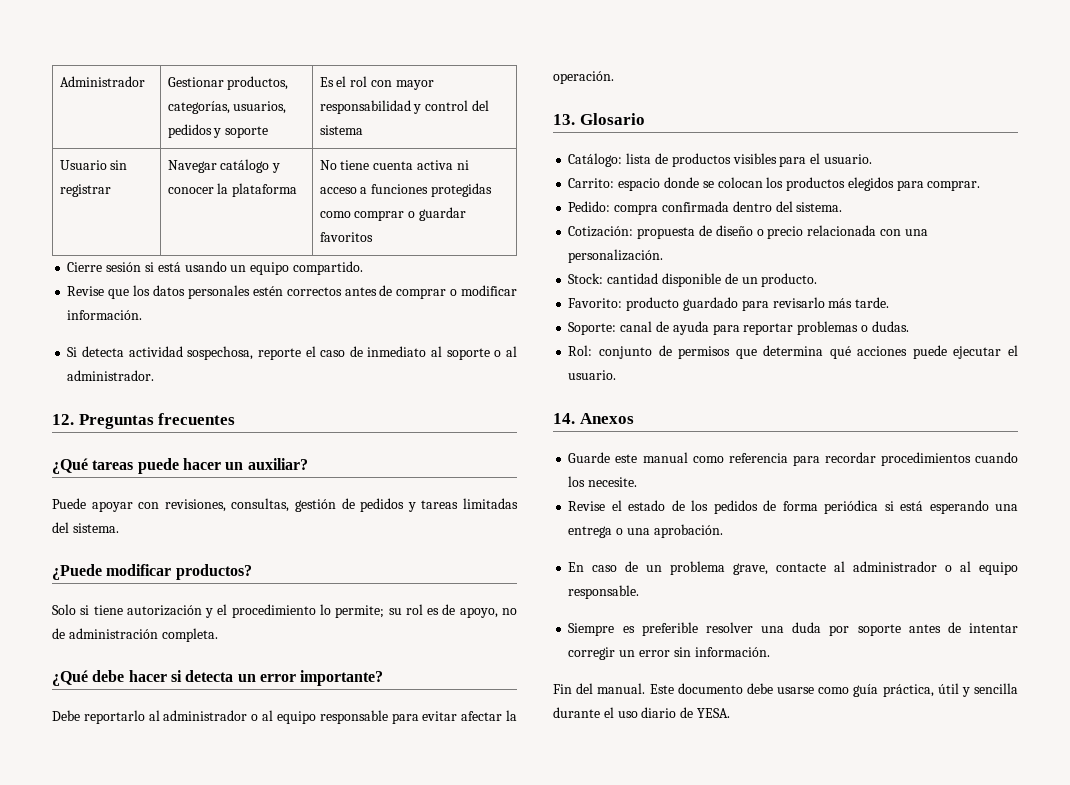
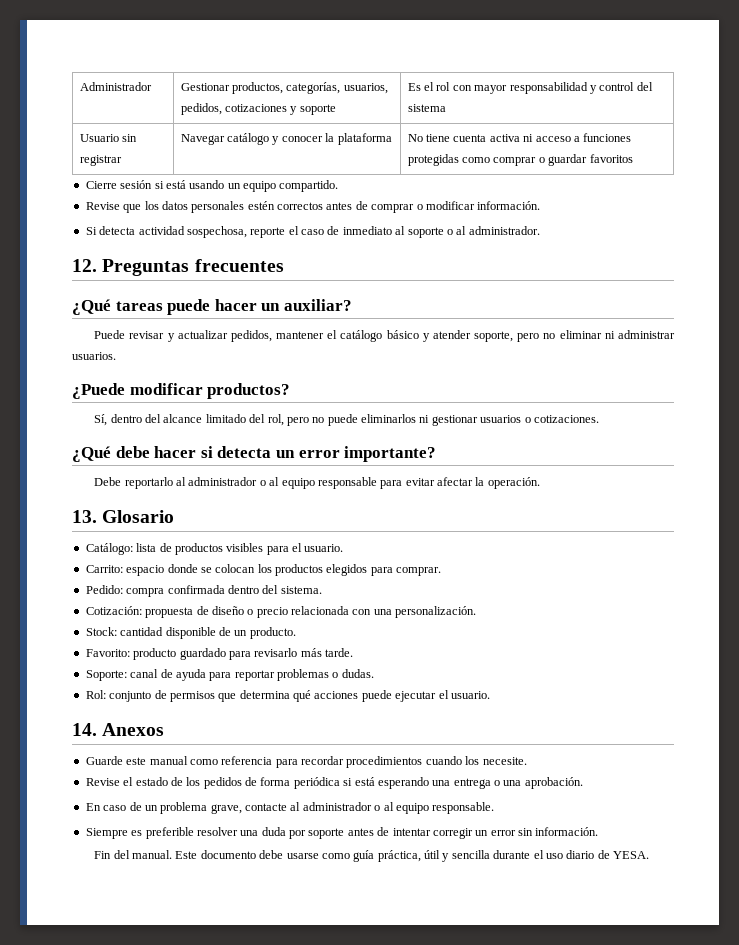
- Administrador | Gestionar productos, categorías, usuarios, pedidos y soporte | Es el rol con mayor responsabilidad y control del sistema
+ Administrador | Gestionar productos, categorías, usuarios, pedidos, cotizaciones y soporte | Es el rol con mayor responsabilidad y control del sistema
- Puede apoyar con revisiones, consultas, gestión de pedidos y tareas limitadas del sistema.
+ Puede revisar y actualizar pedidos, mantener el catálogo básico y atender soporte, pero no eliminar ni administrar usuarios.
  ¿Puede modificar productos?
- Solo si tiene autorización y el procedimiento lo permite; su rol es de apoyo, no de administración completa.
+ Sí, dentro del alcance limitado del rol, pero no puede eliminarlos ni gestionar usuarios o cotizaciones.

